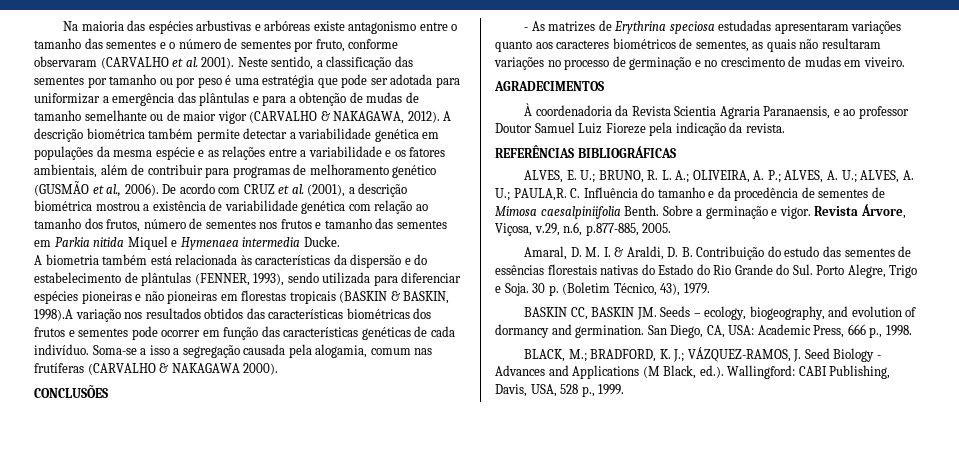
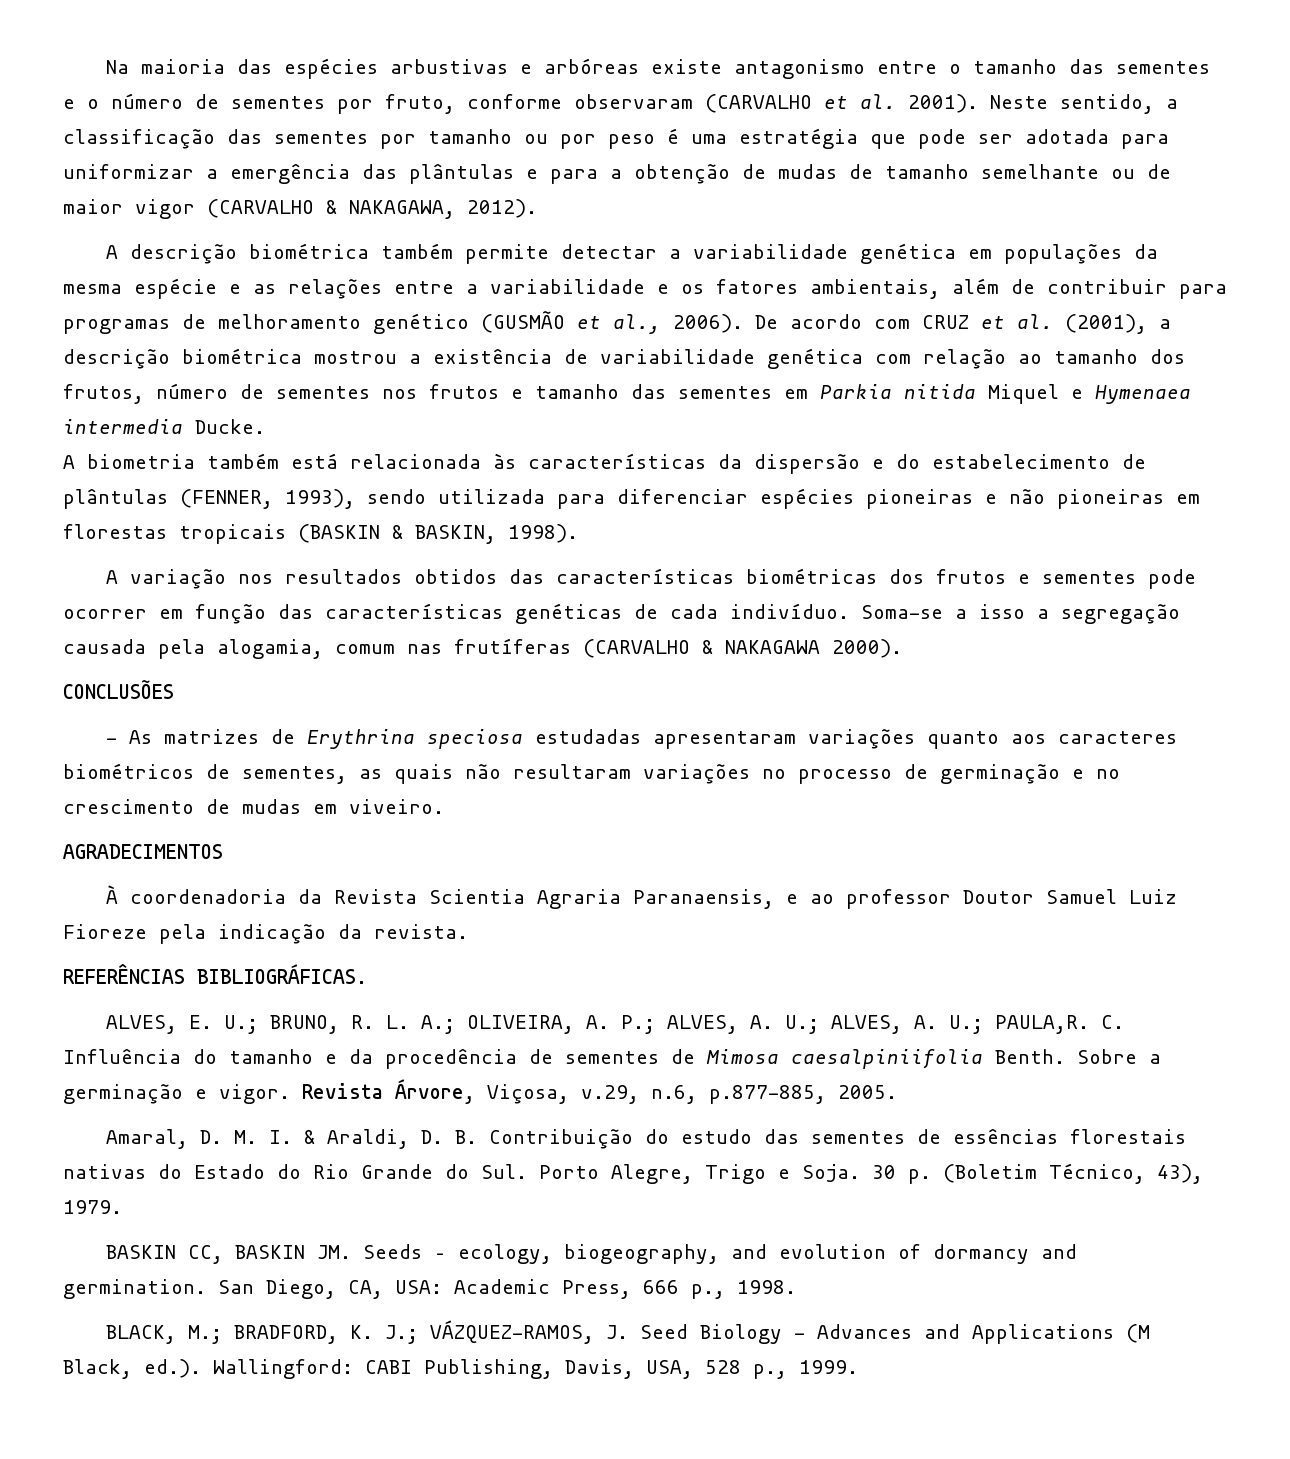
- Neste sentido, a classificação das sementes por tamanho ou por peso é uma estratégia que pode ser adotada para uniformizar a emergência das plântulas e para a obtenção de mudas de tamanho semelhante ou de maior vigor (CARVALHO & NAKAGAWA, 2012). A descrição biométrica também permite detectar a variabilidade genética em populações da mesma espécie e as relações entre a variabilidade e os fatores ambientais, além de contribuir para programas de melhoramento genético (GUSMÃO et al., 2006).
+ Neste sentido, a classificação das sementes por tamanho ou por peso é uma estratégia que pode ser adotada para uniformizar a emergência das plântulas e para a obtenção de mudas de tamanho semelhante ou de maior vigor (CARVALHO & NAKAGAWA, 2012).
+ A descrição biométrica também permite detectar a variabilidade genética em populações da mesma espécie e as relações entre a variabilidade e os fatores ambientais, além de contribuir para programas de melhoramento genético (GUSMÃO et al., 2006).
- A biometria também está relacionada às características da dispersão e do estabelecimento de plântulas (FENNER, 1993), sendo utilizada para diferenciar espécies pioneiras e não pioneiras em florestas tropicais (BASKIN & BASKIN, 1998).A variação nos resultados obtidos das características biométricas dos frutos e sementes pode ocorrer em função das características genéticas de cada indivíduo.
+ A biometria também está relacionada às características da dispersão e do estabelecimento de plântulas (FENNER, 1993), sendo utilizada para diferenciar espécies pioneiras e não pioneiras em florestas tropicais (BASKIN & BASKIN, 1998).
+ A variação nos resultados obtidos das características biométricas dos frutos e sementes pode ocorrer em função das características genéticas de cada indivíduo.
- REFERÊNCIAS BIBLIOGRÁFICAS
+ REFERÊNCIAS BIBLIOGRÁFICAS.

